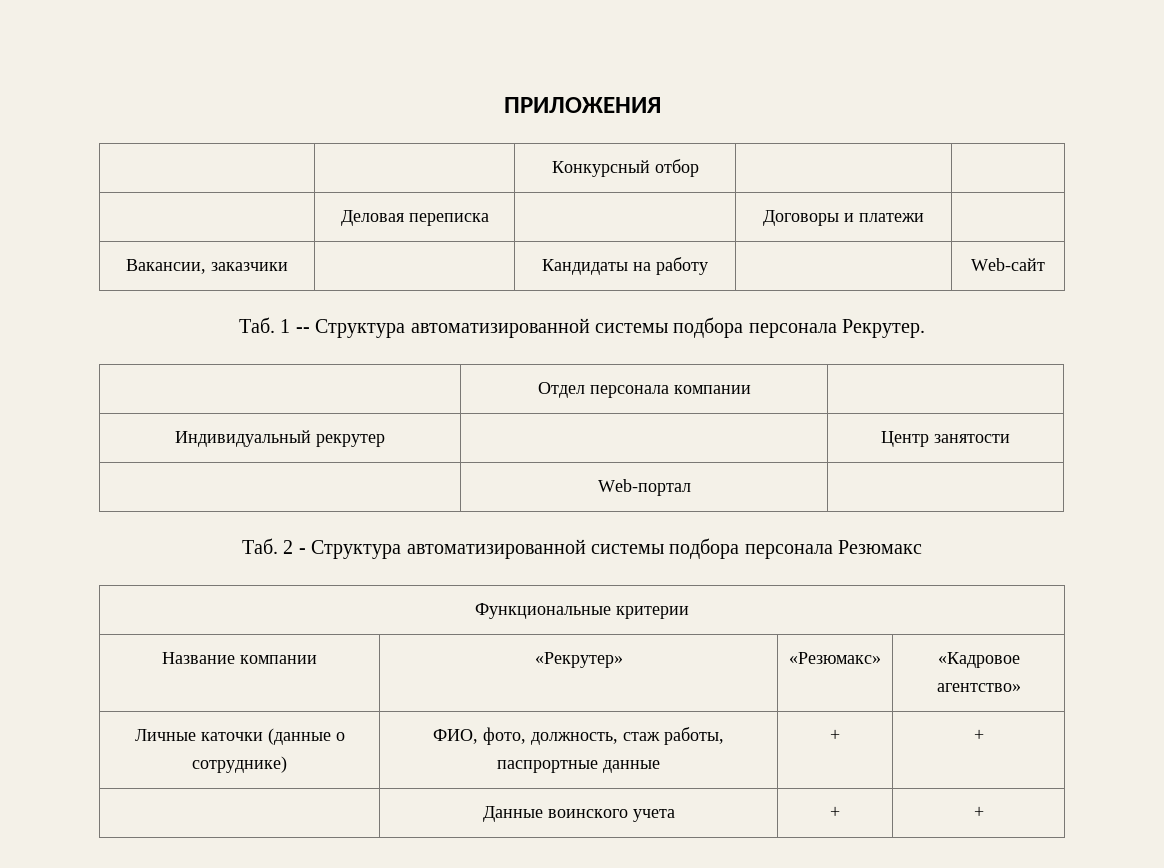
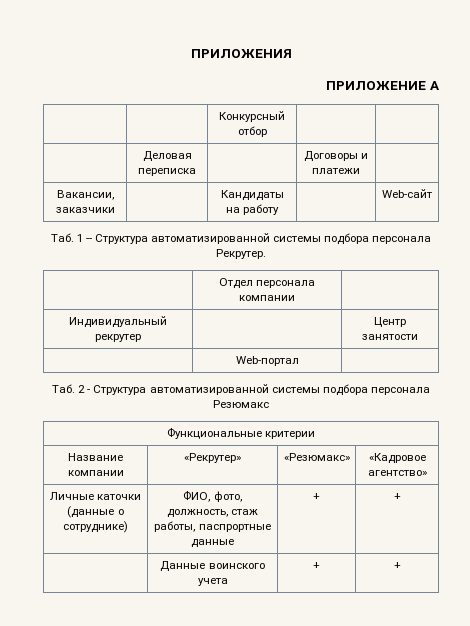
+ ПРИЛОЖЕНИЕ А

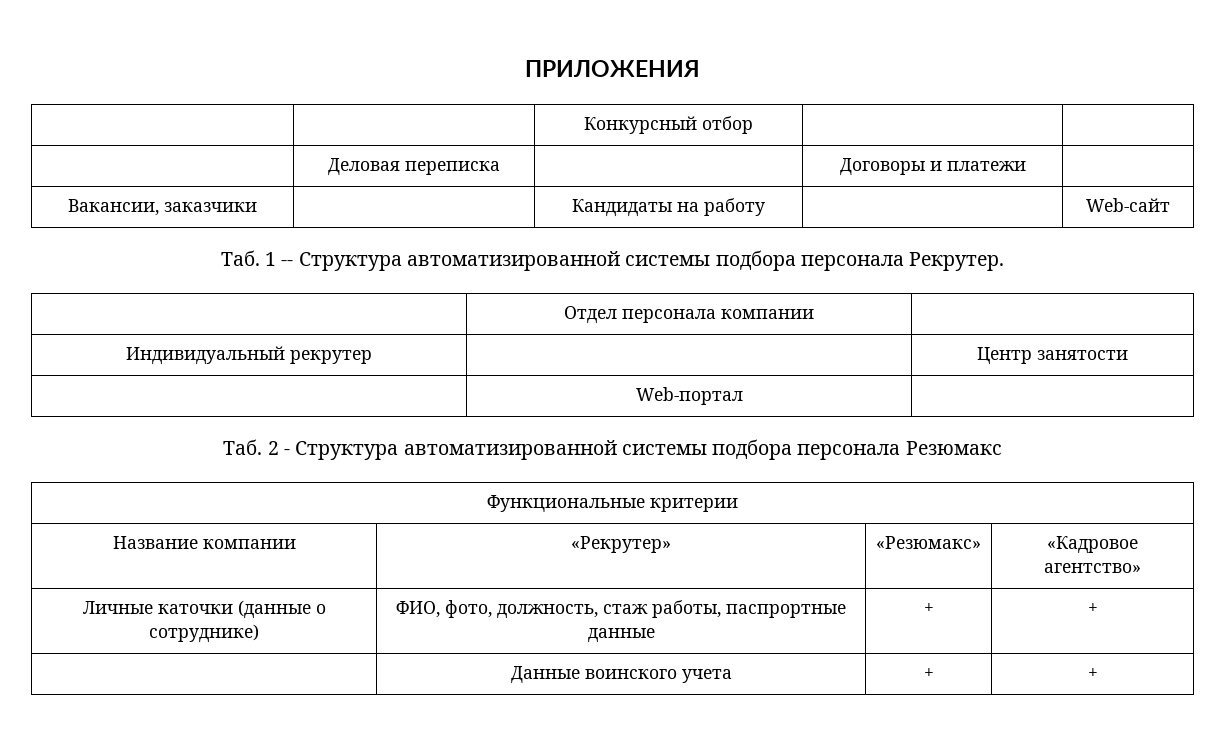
- ПРИЛОЖЕНИЕ А

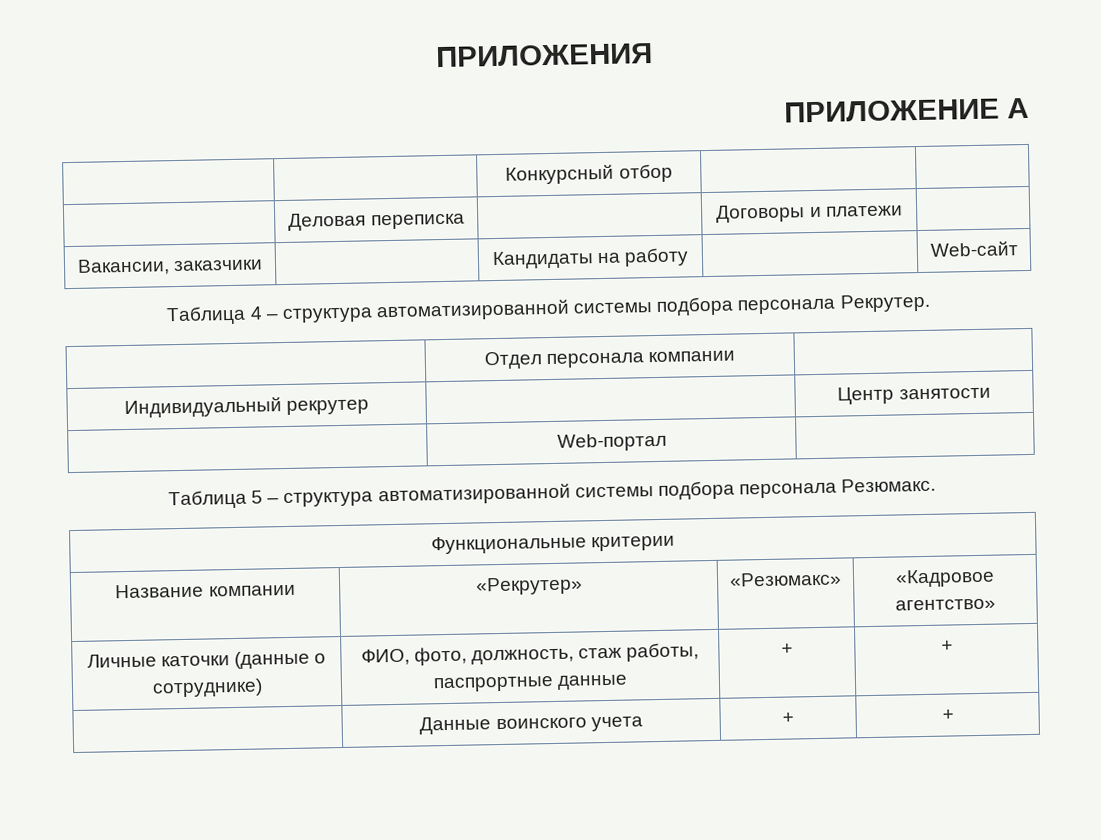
+ ПРИЛОЖЕНИЕ А
- Таб. 1 -- Структура автоматизированной системы подбора персонала Рекрутер.
+ Таблица 4 – структура автоматизированной системы подбора персонала Рекрутер.
- Таб. 2 - Структура автоматизированной системы подбора персонала Резюмакс
+ Таблица 5 – структура автоматизированной системы подбора персонала Резюмакс.

